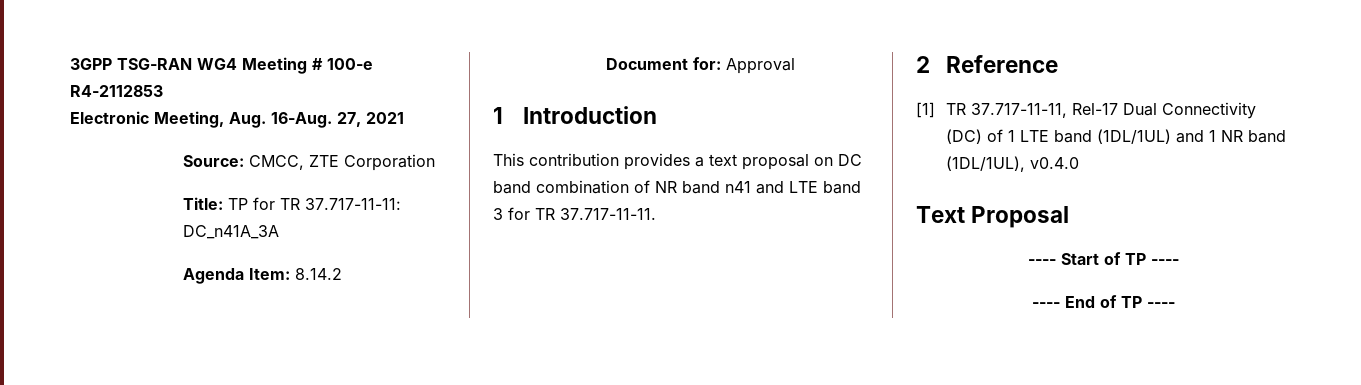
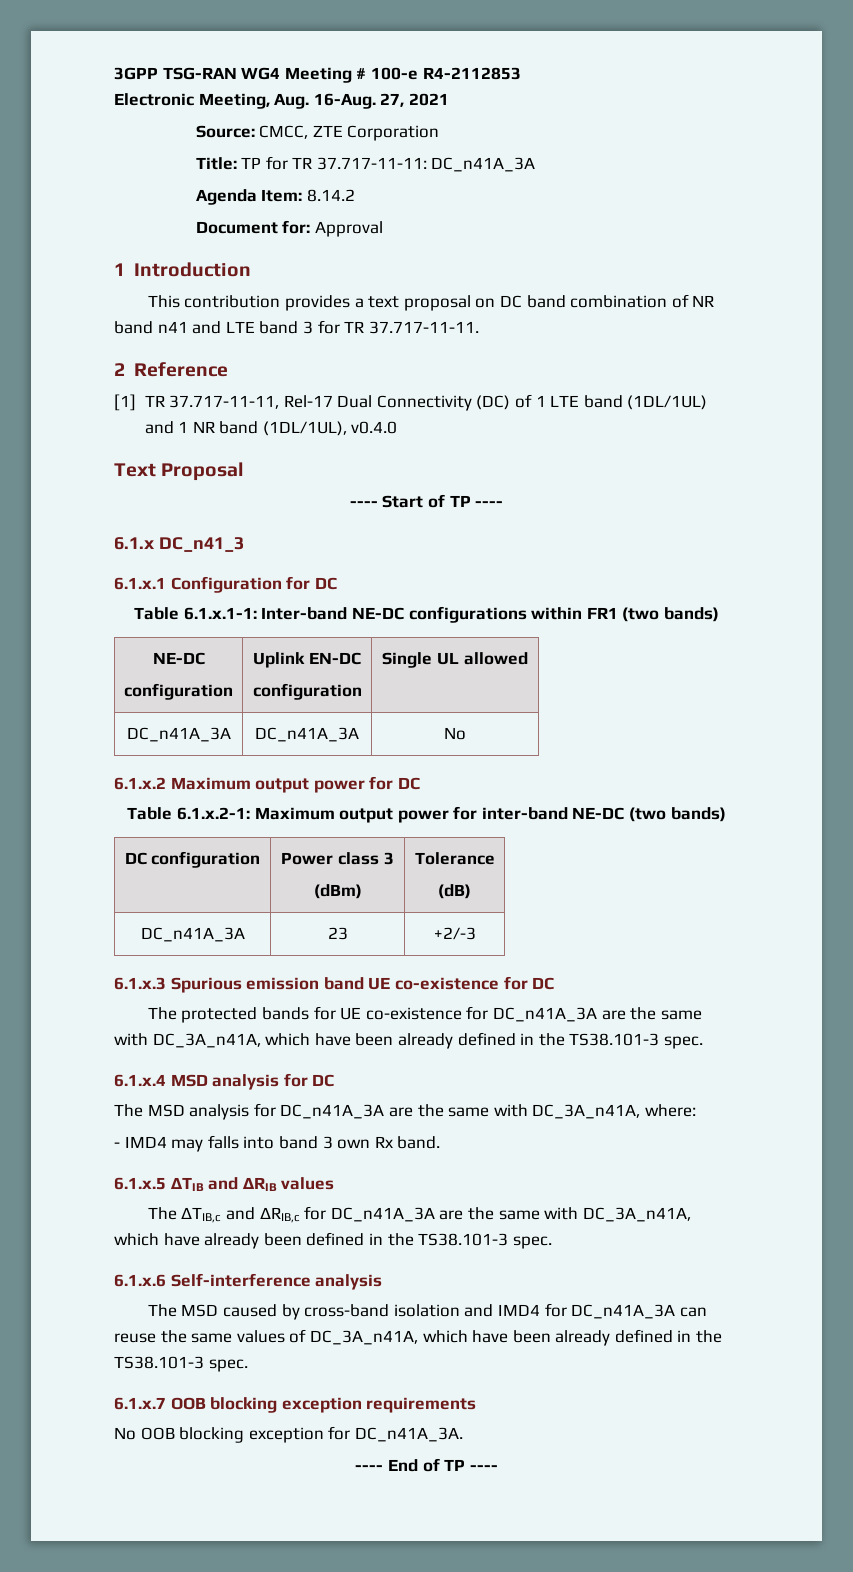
+ 6.1.x DC_n41_3
+ 6.1.x.1 Configuration for DC
+ Table 6.1.x.1-1: Inter-band NE-DC configurations within FR1 (two bands)
+ NE-DC
+ configuration | Uplink EN-DC
+ configuration | Single UL allowed
+ DC_n41A_3A | DC_n41A_3A | No
+ 6.1.x.2 Maximum output power for DC
+ Table 6.1.x.2-1: Maximum output power for inter-band NE-DC (two bands)
+ DC configuration | Power class 3
+ (dBm) | Tolerance
+ (dB)
+ DC_n41A_3A | 23 | +2/-3
+ 6.1.x.3 Spurious emission band UE co-existence for DC
+ The protected bands for UE co-existence for DC_n41A_3A are the same with DC_3A_n41A, which have been already defined in the TS38.101-3 spec.
+ 6.1.x.4 MSD analysis for DC
+ The MSD analysis for DC_n41A_3A are the same with DC_3A_n41A, where:
+ - IMD4 may falls into band 3 own Rx band.
+ 6.1.x.5 ∆TIB and ∆RIB values
+ The ΔTIB,c and ΔRIB,c for DC_n41A_3A are the same with DC_3A_n41A, which have already been defined in the TS38.101-3 spec.
+ 6.1.x.6 Self-interference analysis
+ The MSD caused by cross-band isolation and IMD4 for DC_n41A_3A can reuse the same values of DC_3A_n41A, which have been already defined in the TS38.101-3 spec.
+ 6.1.x.7 OOB blocking exception requirements
+ No OOB blocking exception for DC_n41A_3A.

